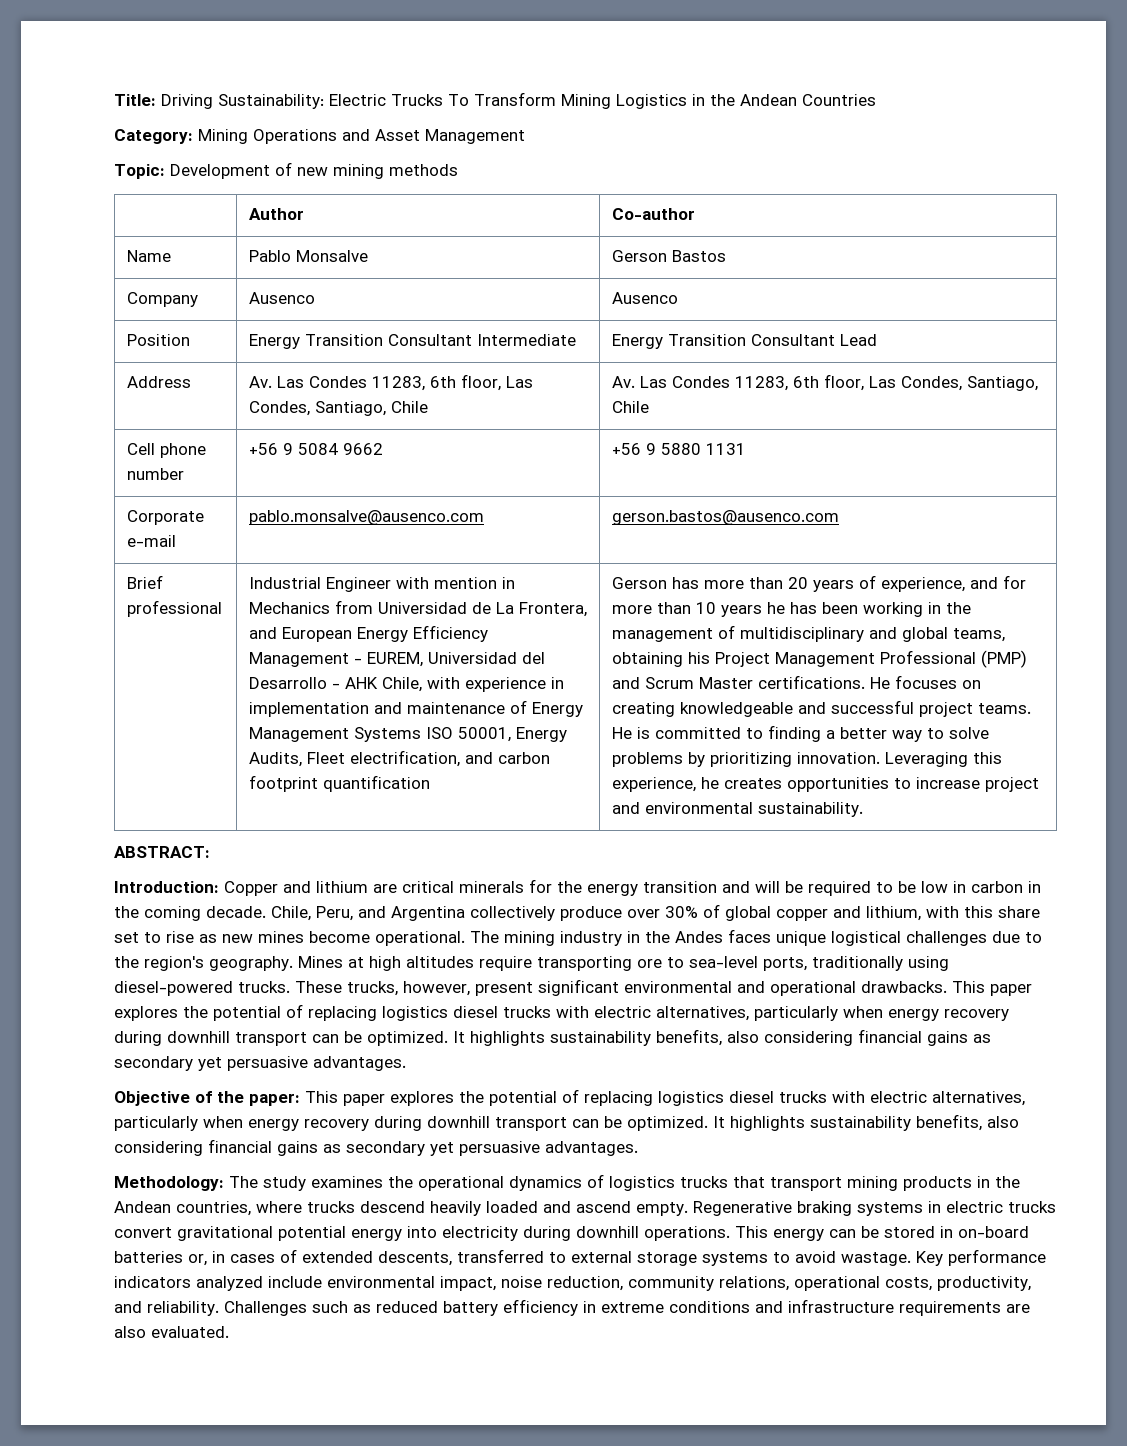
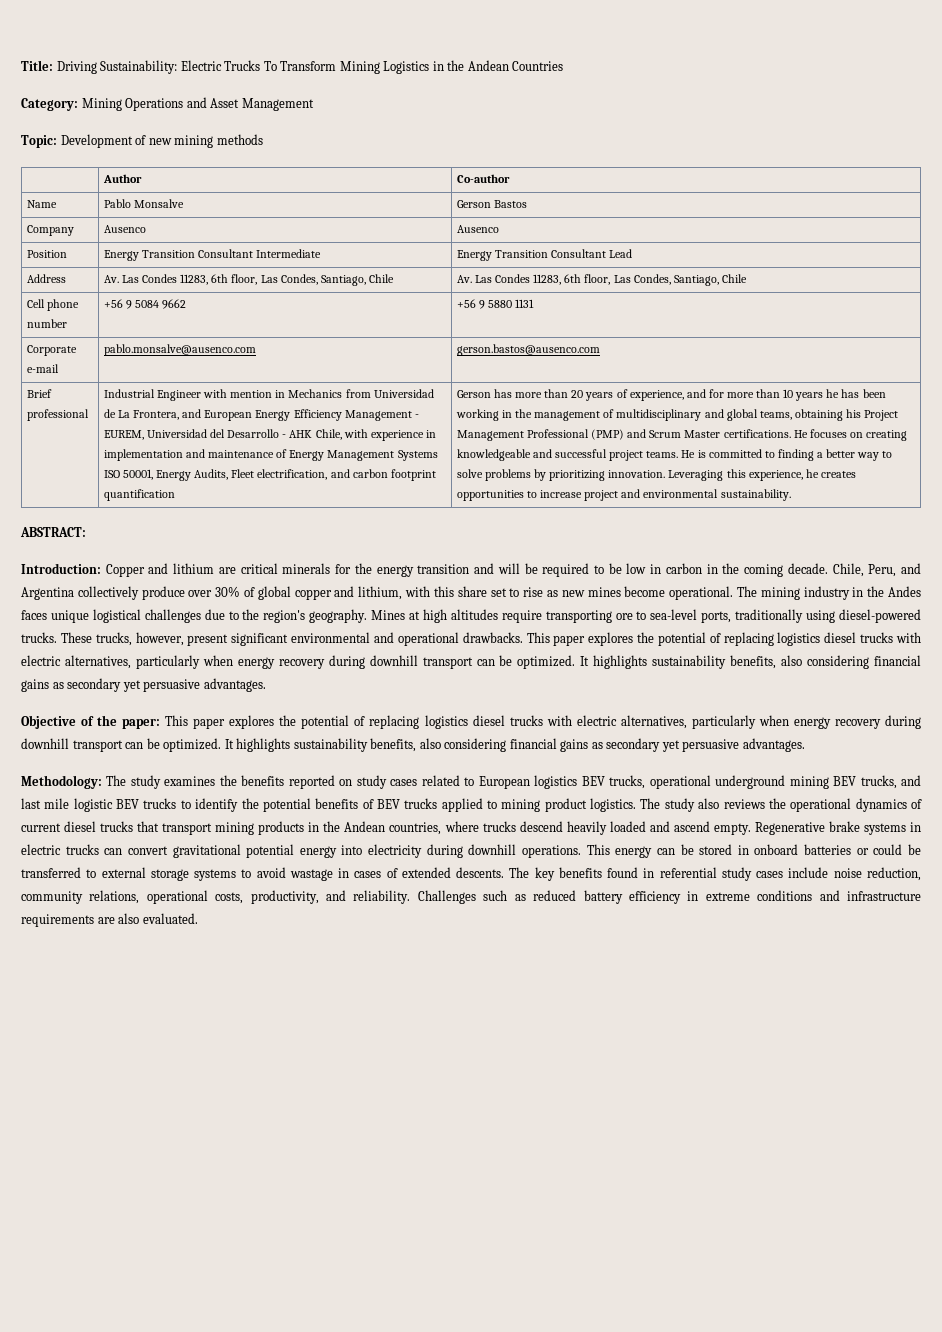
- Methodology: The study examines the operational dynamics of logistics trucks that transport mining products in the Andean countries, where trucks descend heavily loaded and ascend empty.
+ Methodology: The study examines the benefits reported on study cases related to European logistics BEV trucks, operational underground mining BEV trucks, and last mile logistic BEV trucks to identify the potential benefits of BEV trucks applied to mining product logistics. The study also reviews the operational dynamics of current diesel trucks that transport mining products in the Andean countries, where trucks descend heavily loaded and ascend empty.
- Regenerative braking systems in electric trucks convert gravitational potential energy into electricity during downhill operations.
+ Regenerative brake systems in electric trucks can convert gravitational potential energy into electricity during downhill operations.
- This energy can be stored in on-board batteries or, in cases of extended descents, transferred to external storage systems to avoid wastage. Key performance indicators analyzed include environmental impact, noise reduction, community relations, operational costs, productivity, and reliability.
+ This energy can be stored in onboard batteries or could be transferred to external storage systems to avoid wastage in cases of extended descents. The key benefits found in referential study cases include noise reduction, community relations, operational costs, productivity, and reliability.

